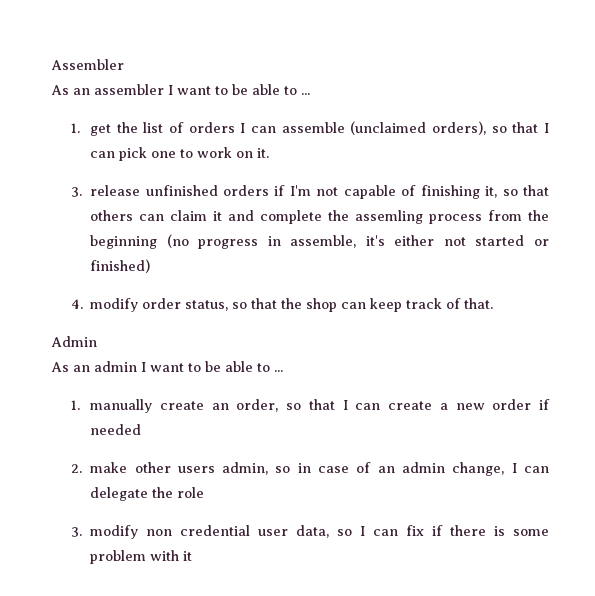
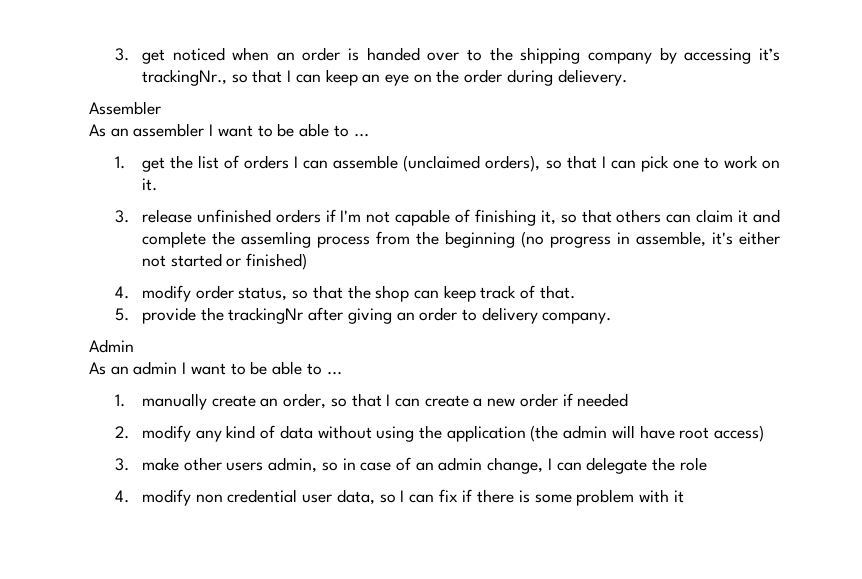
+ 3. get noticed when an order is handed over to the shipping company by accessing it’s trackingNr., so that I can keep an eye on the order during delievery.
+ 5. provide the trackingNr after giving an order to delivery company.
- 2. make other users admin, so in case of an admin change, I can delegate the role
+ 2. modify any kind of data without using the application (the admin will have root access)
+ 3. make other users admin, so in case of an admin change, I can delegate the role
- 3. modify non credential user data, so I can fix if there is some problem with it
+ 4. modify non credential user data, so I can fix if there is some problem with it

